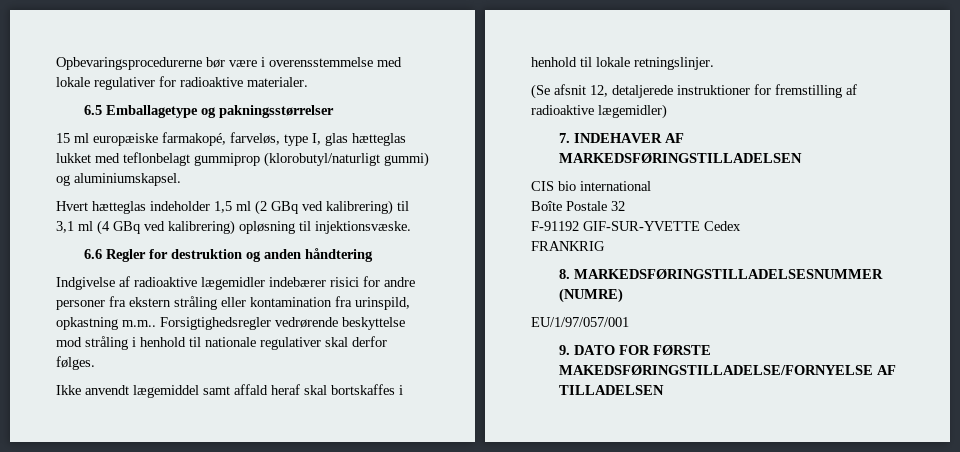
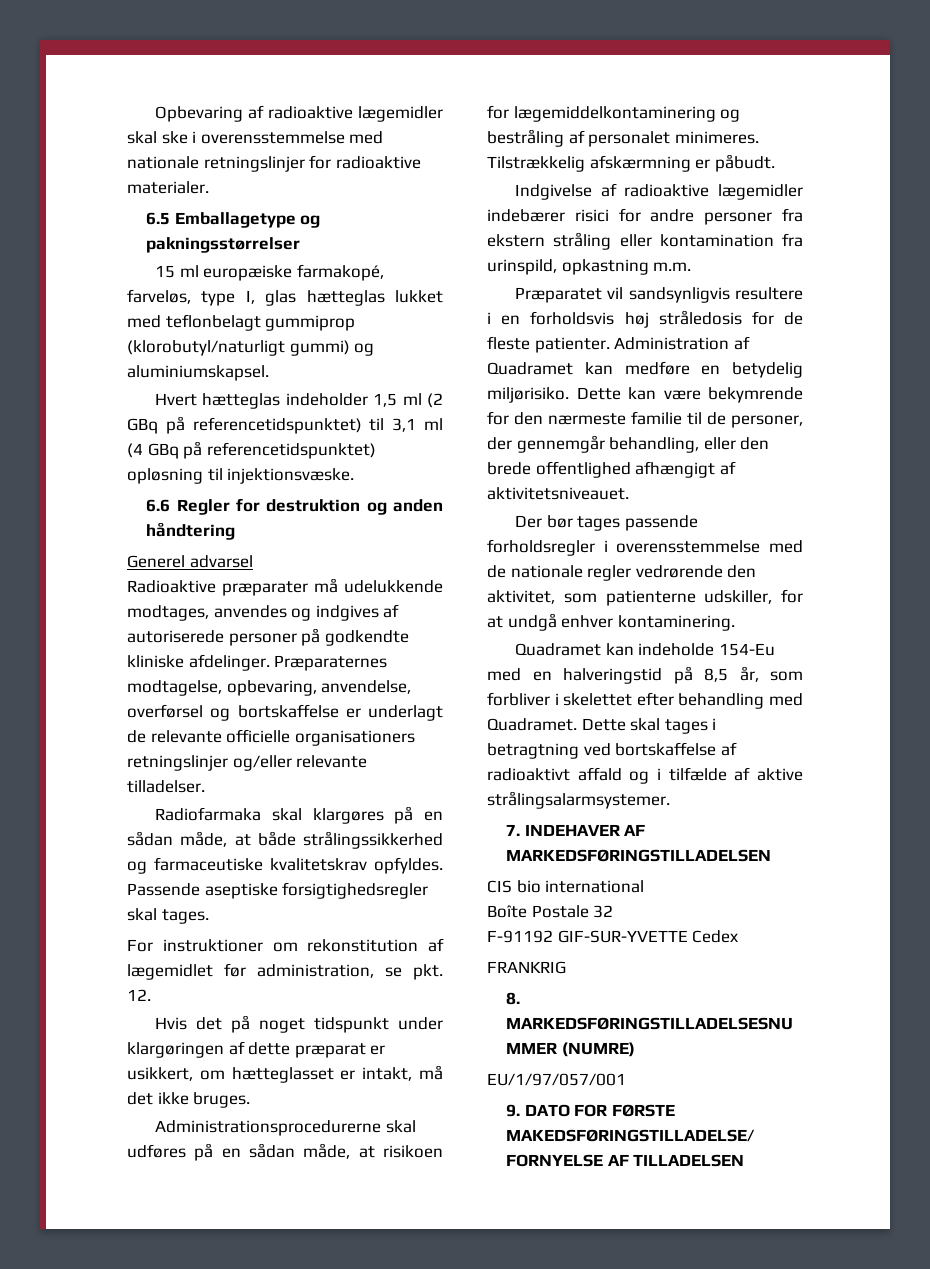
- Opbevaringsprocedurerne bør være i overensstemmelse med lokale regulativer for radioaktive materialer.
+ Opbevaring af radioaktive lægemidler skal ske i overensstemmelse med nationale retningslinjer for radioaktive materialer.
- Hvert hætteglas indeholder 1,5 ml (2 GBq ved kalibrering) til 3,1 ml (4 GBq ved kalibrering) opløsning til injektionsvæske.
+ Hvert hætteglas indeholder 1,5 ml (2 GBq på referencetidspunktet) til 3,1 ml (4 GBq på referencetidspunktet) opløsning til injektionsvæske.
+ Generel advarsel
+ Radioaktive præparater må udelukkende modtages, anvendes og indgives af autoriserede personer på godkendte kliniske afdelinger. Præparaternes modtagelse, opbevaring, anvendelse, overførsel og bortskaffelse er underlagt de relevante officielle organisationers retningslinjer og/eller relevante tilladelser.
+ Radiofarmaka skal klargøres på en sådan måde, at både strålingssikkerhed og farmaceutiske kvalitetskrav opfyldes. Passende aseptiske forsigtighedsregler skal tages.
+ For instruktioner om rekonstitution af lægemidlet før administration, se pkt. 12.
+ Hvis det på noget tidspunkt under klargøringen af dette præparat er usikkert, om hætteglasset er intakt, må det ikke bruges.
+ Administrationsprocedurerne skal udføres på en sådan måde, at risikoen for lægemiddelkontaminering og bestråling af personalet minimeres. Tilstrækkelig afskærmning er påbudt.
- Indgivelse af radioaktive lægemidler indebærer risici for andre personer fra ekstern stråling eller kontamination fra urinspild, opkastning m.m.. Forsigtighedsregler vedrørende beskyttelse mod stråling i henhold til nationale regulativer skal derfor følges.
- Ikke anvendt lægemiddel samt affald heraf skal bortskaffes i henhold til lokale retningslinjer.
- (Se afsnit 12, detaljerede instruktioner for fremstilling af radioaktive lægemidler)
+ Indgivelse af radioaktive lægemidler indebærer risici for andre personer fra ekstern stråling eller kontamination fra urinspild, opkastning m.m.
+ Præparatet vil sandsynligvis resultere i en forholdsvis høj stråledosis for de fleste patienter. Administration af Quadramet kan medføre en betydelig miljørisiko. Dette kan være bekymrende for den nærmeste familie til de personer, der gennemgår behandling, eller den brede offentlighed afhængigt af aktivitetsniveauet.
+ Der bør tages passende forholdsregler i overensstemmelse med de nationale regler vedrørende den aktivitet, som patienterne udskiller, for at undgå enhver kontaminering.
+ Quadramet kan indeholde 154-Eu med en halveringstid på 8,5 år, som forbliver i skelettet efter behandling med Quadramet. Dette skal tages i betragtning ved bortskaffelse af radioaktivt affald og i tilfælde af aktive strålingsalarmsystemer.

